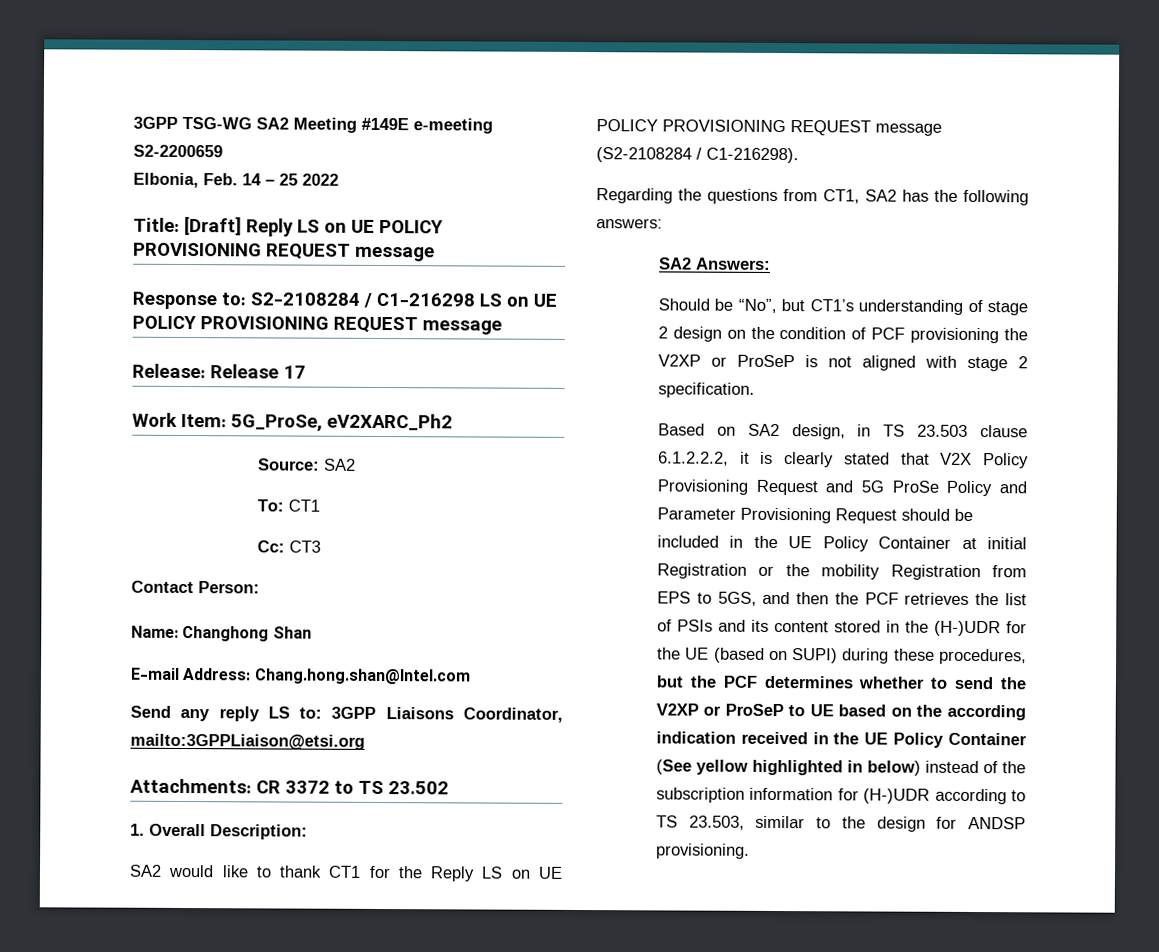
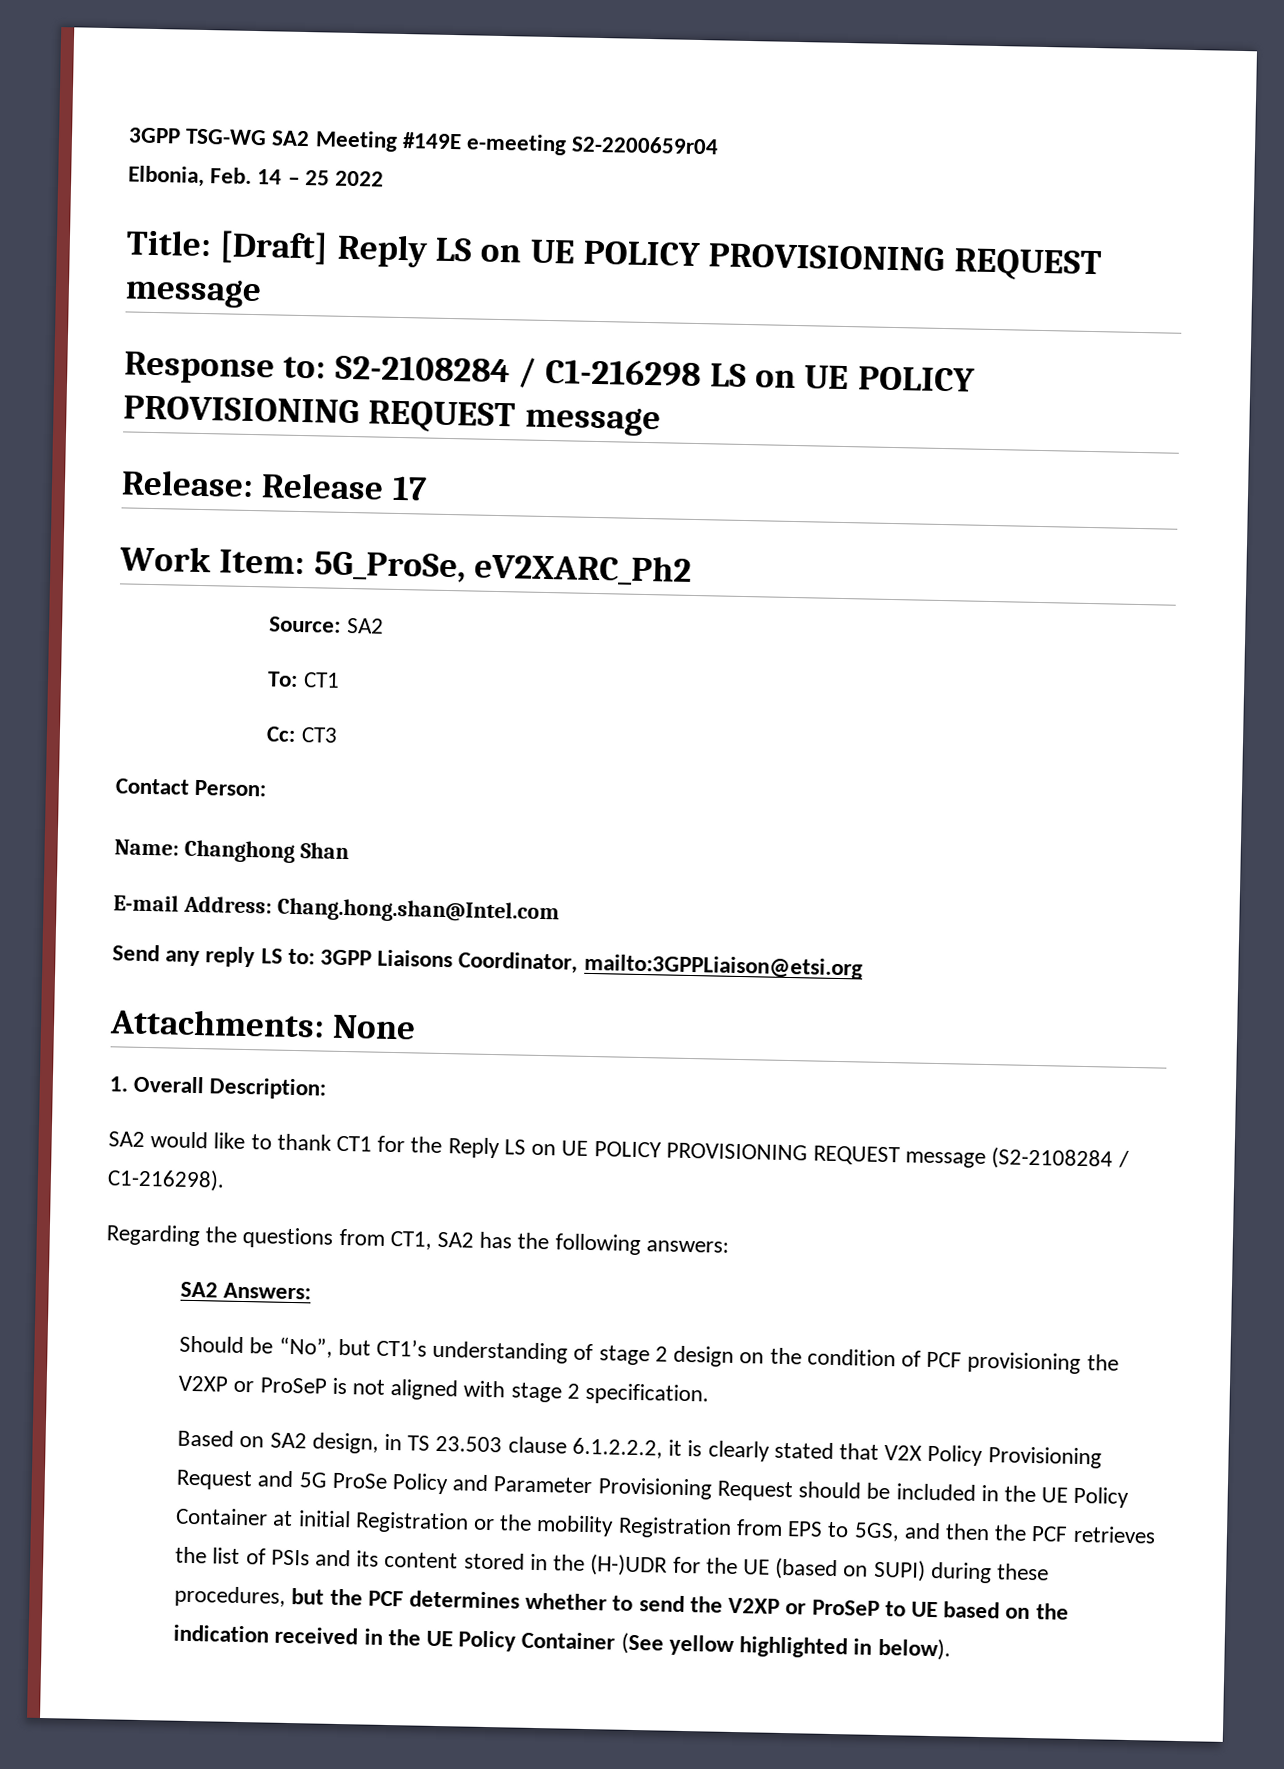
- 3GPP TSG-WG SA2 Meeting #149E e-meeting S2-2200659
+ 3GPP TSG-WG SA2 Meeting #149E e-meeting S2-2200659r04
- Attachments: CR 3372 to TS 23.502
+ Attachments: None
- Based on SA2 design, in TS 23.503 clause 6.1.2.2.2, it is clearly stated that V2X Policy Provisioning Request and 5G ProSe Policy and Parameter Provisioning Request should be included in the UE Policy Container at initial Registration or the mobility Registration from EPS to 5GS, and then the PCF retrieves the list of PSIs and its content stored in the (H-)UDR for the UE (based on SUPI) during these procedures, but the PCF determines whether to send the V2XP or ProSeP to UE based on the according indication received in the UE Policy Container (See yellow highlighted in below) instead of the subscription information for (H-)UDR according to TS 23.503, similar to the design for ANDSP provisioning.
+ Based on SA2 design, in TS 23.503 clause 6.1.2.2.2, it is clearly stated that V2X Policy Provisioning Request and 5G ProSe Policy and Parameter Provisioning Request should be included in the UE Policy Container at initial Registration or the mobility Registration from EPS to 5GS, and then the PCF retrieves the list of PSIs and its content stored in the (H-)UDR for the UE (based on SUPI) during these procedures, but the PCF determines whether to send the V2XP or ProSeP to UE based on the indication received in the UE Policy Container (See yellow highlighted in below).

